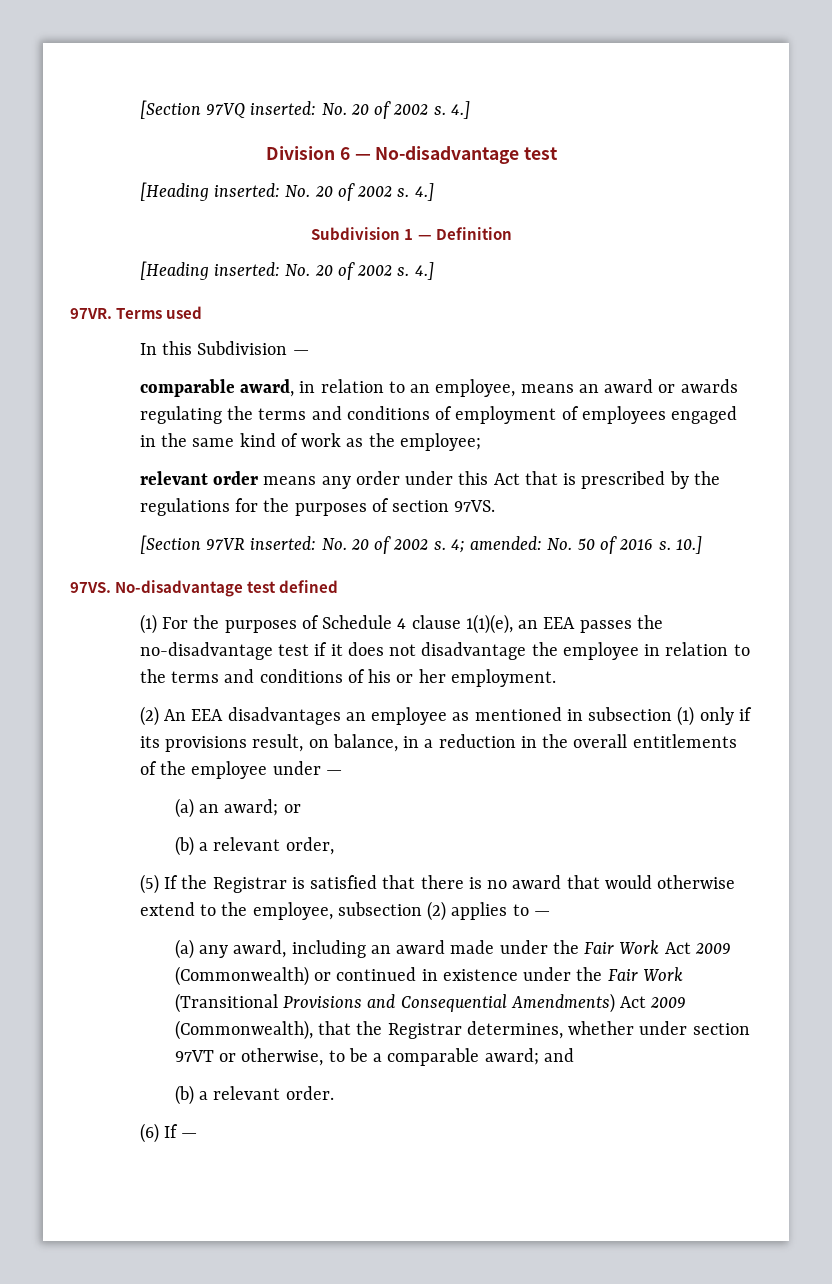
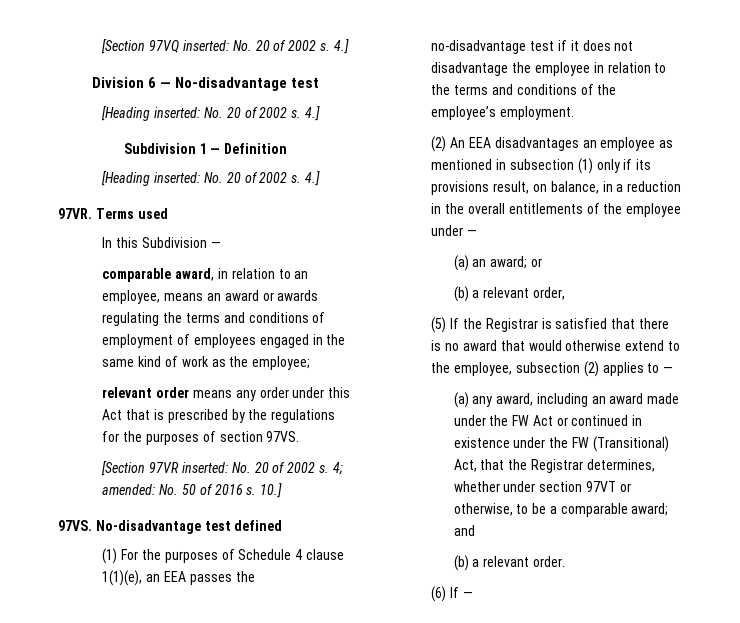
- (1) For the purposes of Schedule 4 clause 1(1)(e), an EEA passes the no-disadvantage test if it does not disadvantage the employee in relation to the terms and conditions of his or her employment.
+ (1) For the purposes of Schedule 4 clause 1(1)(e), an EEA passes the no-disadvantage test if it does not disadvantage the employee in relation to the terms and conditions of the employee’s employment.
- (a) any award, including an award made under the Fair Work Act 2009 (Commonwealth) or continued in existence under the Fair Work (Transitional Provisions and Consequential Amendments) Act 2009 (Commonwealth), that the Registrar determines, whether under section 97VT or otherwise, to be a comparable award; and
+ (a) any award, including an award made under the FW Act or continued in existence under the FW (Transitional) Act, that the Registrar determines, whether under section 97VT or otherwise, to be a comparable award; and

